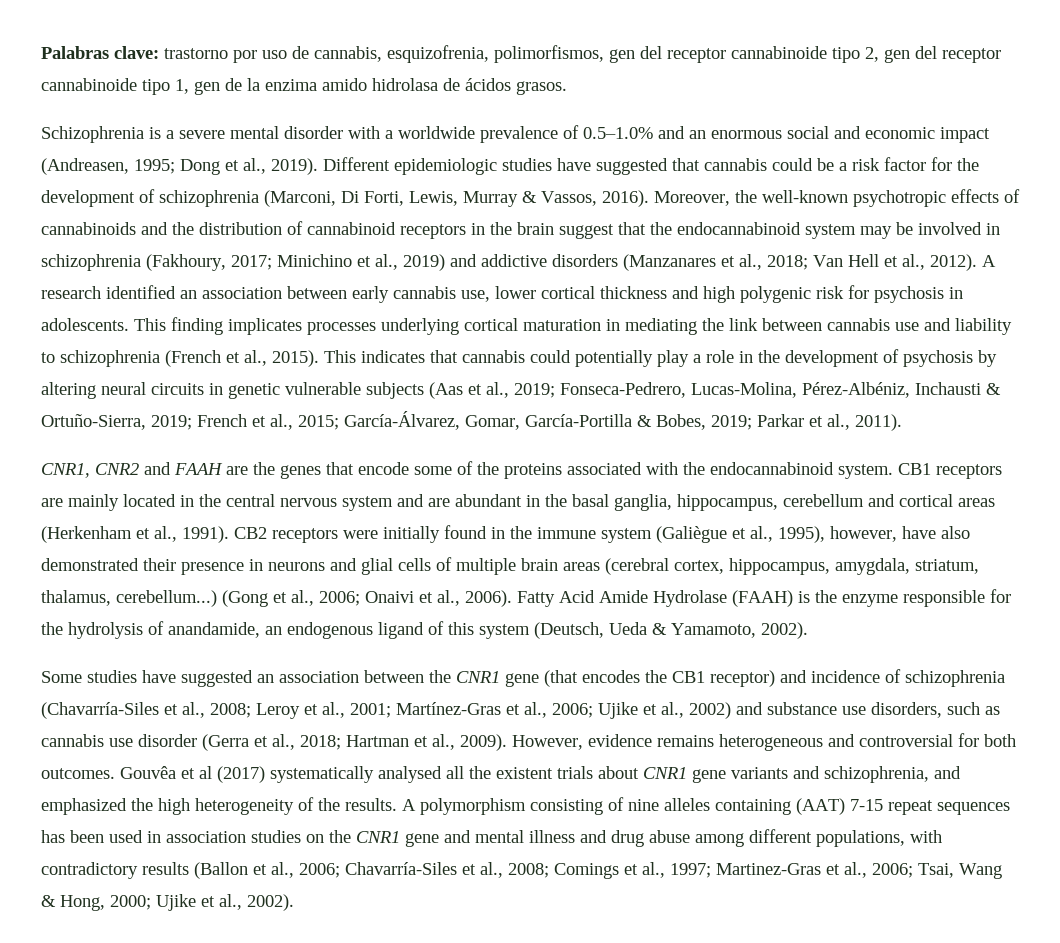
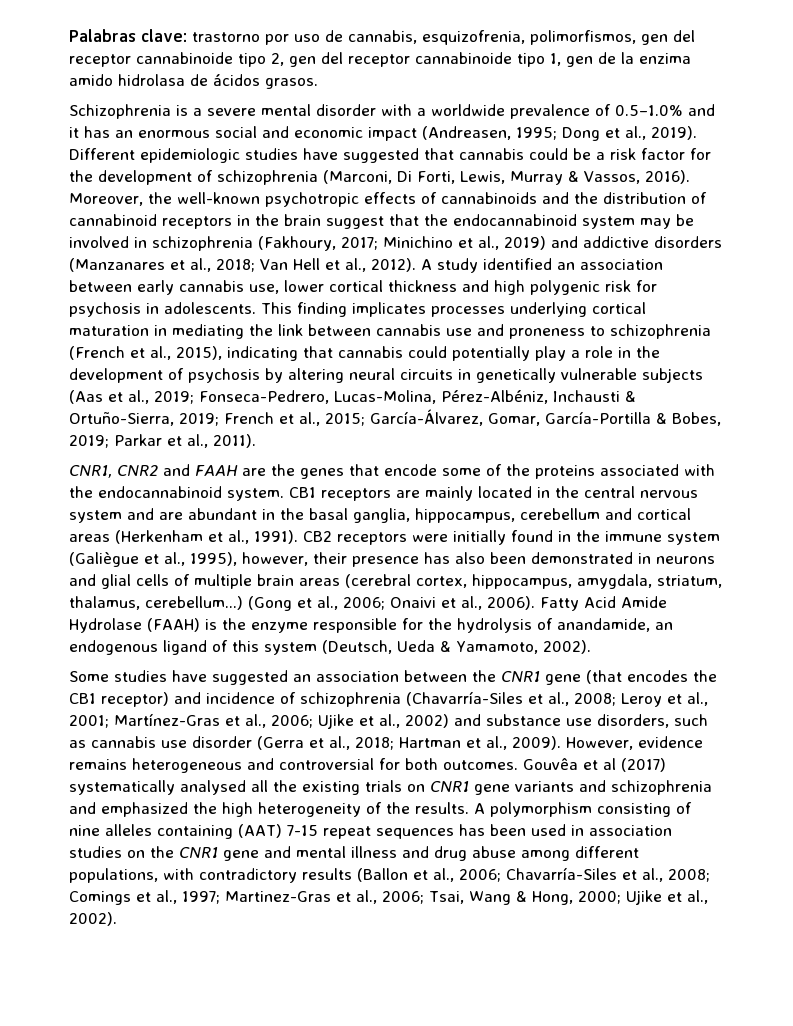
- Schizophrenia is a severe mental disorder with a worldwide prevalence of 0.5–1.0% and an enormous social and economic impact (Andreasen, 1995; Dong et al., 2019).
+ Schizophrenia is a severe mental disorder with a worldwide prevalence of 0.5–1.0% and it has an enormous social and economic impact (Andreasen, 1995; Dong et al., 2019).
- A research identified an association between early cannabis use, lower cortical thickness and high polygenic risk for psychosis in adolescents.
+ A study identified an association between early cannabis use, lower cortical thickness and high polygenic risk for psychosis in adolescents.
- This finding implicates processes underlying cortical maturation in mediating the link between cannabis use and liability to schizophrenia (French et al., 2015). This indicates that cannabis could potentially play a role in the development of psychosis by altering neural circuits in genetic vulnerable subjects (Aas et al., 2019;
+ This finding implicates processes underlying cortical maturation in mediating the link between cannabis use and proneness to schizophrenia (French et al., 2015), indicating that cannabis could potentially play a role in the development of psychosis by altering neural circuits in genetically vulnerable subjects (Aas et al., 2019;
- CB2 receptors were initially found in the immune system (Galiègue et al., 1995), however, have also demonstrated their presence in neurons and glial cells of multiple brain areas (cerebral cortex, hippocampus, amygdala, striatum, thalamus, cerebellum...)
+ CB2 receptors were initially found in the immune system (Galiègue et al., 1995), however, their presence has also been demonstrated in neurons and glial cells of multiple brain areas (cerebral cortex, hippocampus, amygdala, striatum, thalamus, cerebellum...)
- Gouvêa et al (2017) systematically analysed all the existent trials about CNR1 gene variants and schizophrenia, and emphasized the high heterogeneity of the results.
+ Gouvêa et al (2017) systematically analysed all the existing trials on CNR1 gene variants and schizophrenia and emphasized the high heterogeneity of the results.

